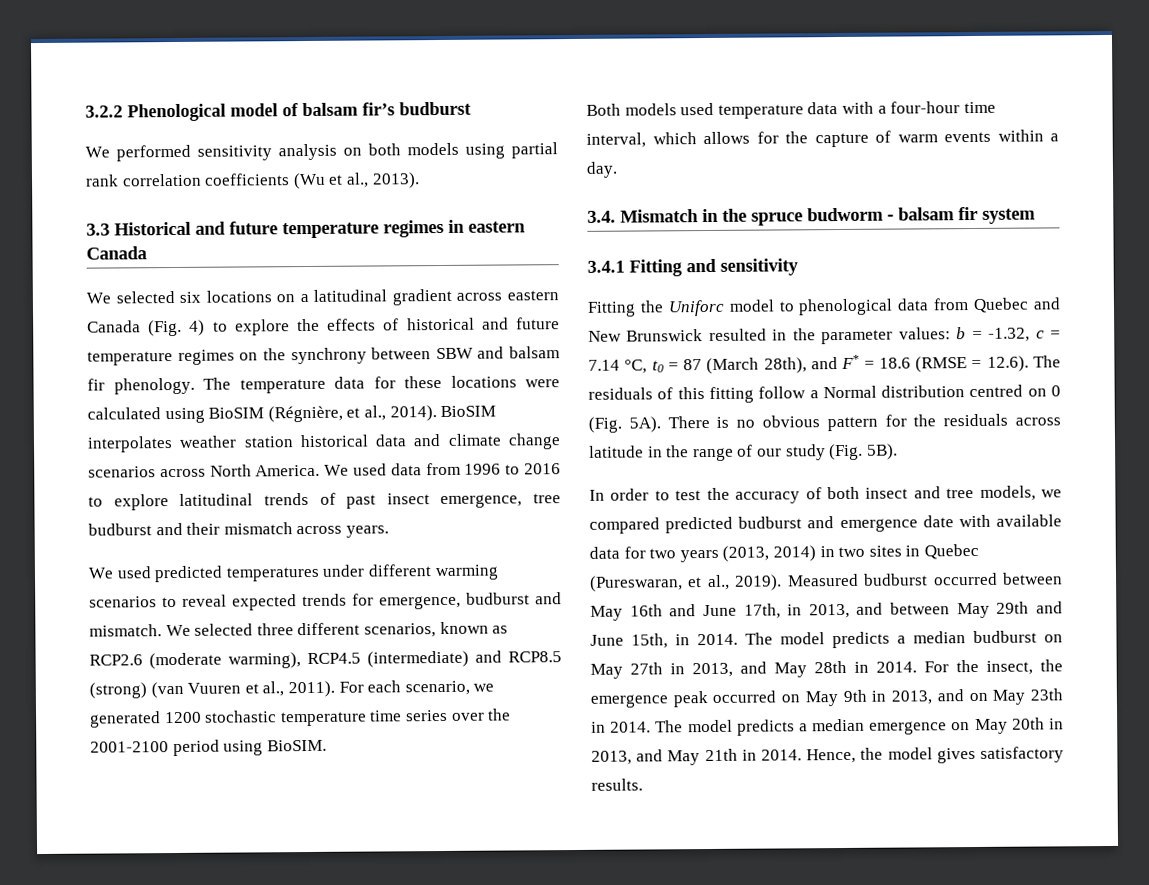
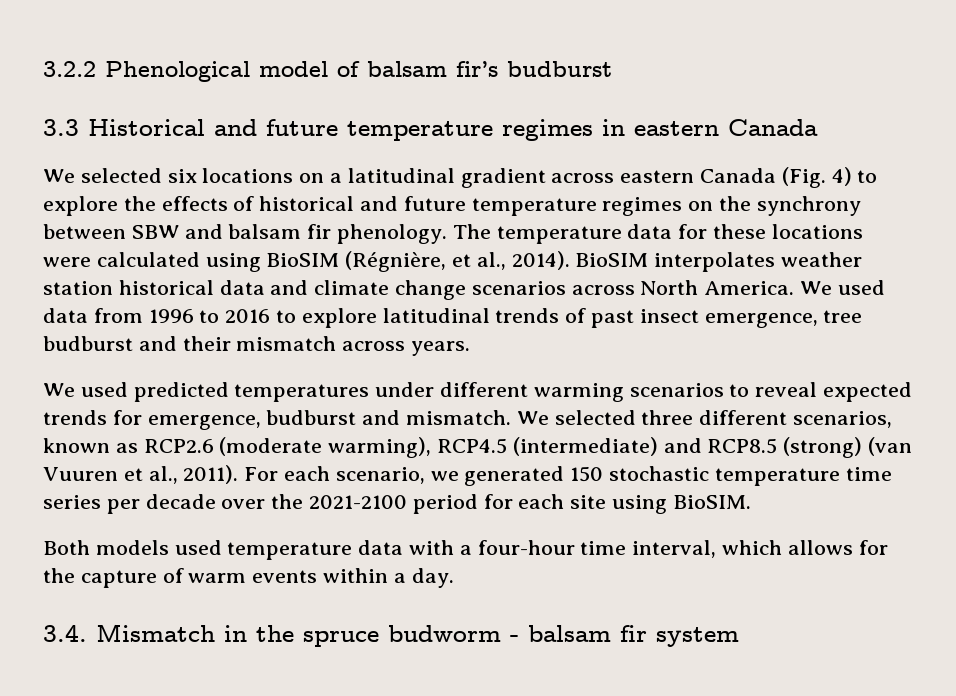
- We performed sensitivity analysis on both models using partial rank correlation coefficients (Wu et al., 2013).
- For each scenario, we generated 1200 stochastic temperature time series over the 2001-2100 period using BioSIM.
+ For each scenario, we generated 150 stochastic temperature time series per decade over the 2021-2100 period for each site using BioSIM.
- 3.4.1 Fitting and sensitivity
- Fitting the Uniforc model to phenological data from Quebec and New Brunswick resulted in the parameter values: b = -1.32, c = 7.14 °C, t0 = 87 (March 28th), and F* = 18.6 (RMSE = 12.6). The residuals of this fitting follow a Normal distribution centred on 0 (Fig. 5A). There is no obvious pattern for the residuals across latitude in the range of our study (Fig. 5B).
- In order to test the accuracy of both insect and tree models, we compared predicted budburst and emergence date with available data for two years (2013, 2014) in two sites in Quebec (Pureswaran, et al., 2019). Measured budburst occurred between May 16th and June 17th, in 2013, and between May 29th and June 15th, in 2014. The model predicts a median budburst on May 27th in 2013, and May 28th in 2014. For the insect, the emergence peak occurred on May 9th in 2013, and on May 23th in 2014. The model predicts a median emergence on May 20th in 2013, and May 21th in 2014. Hence, the model gives satisfactory results.

